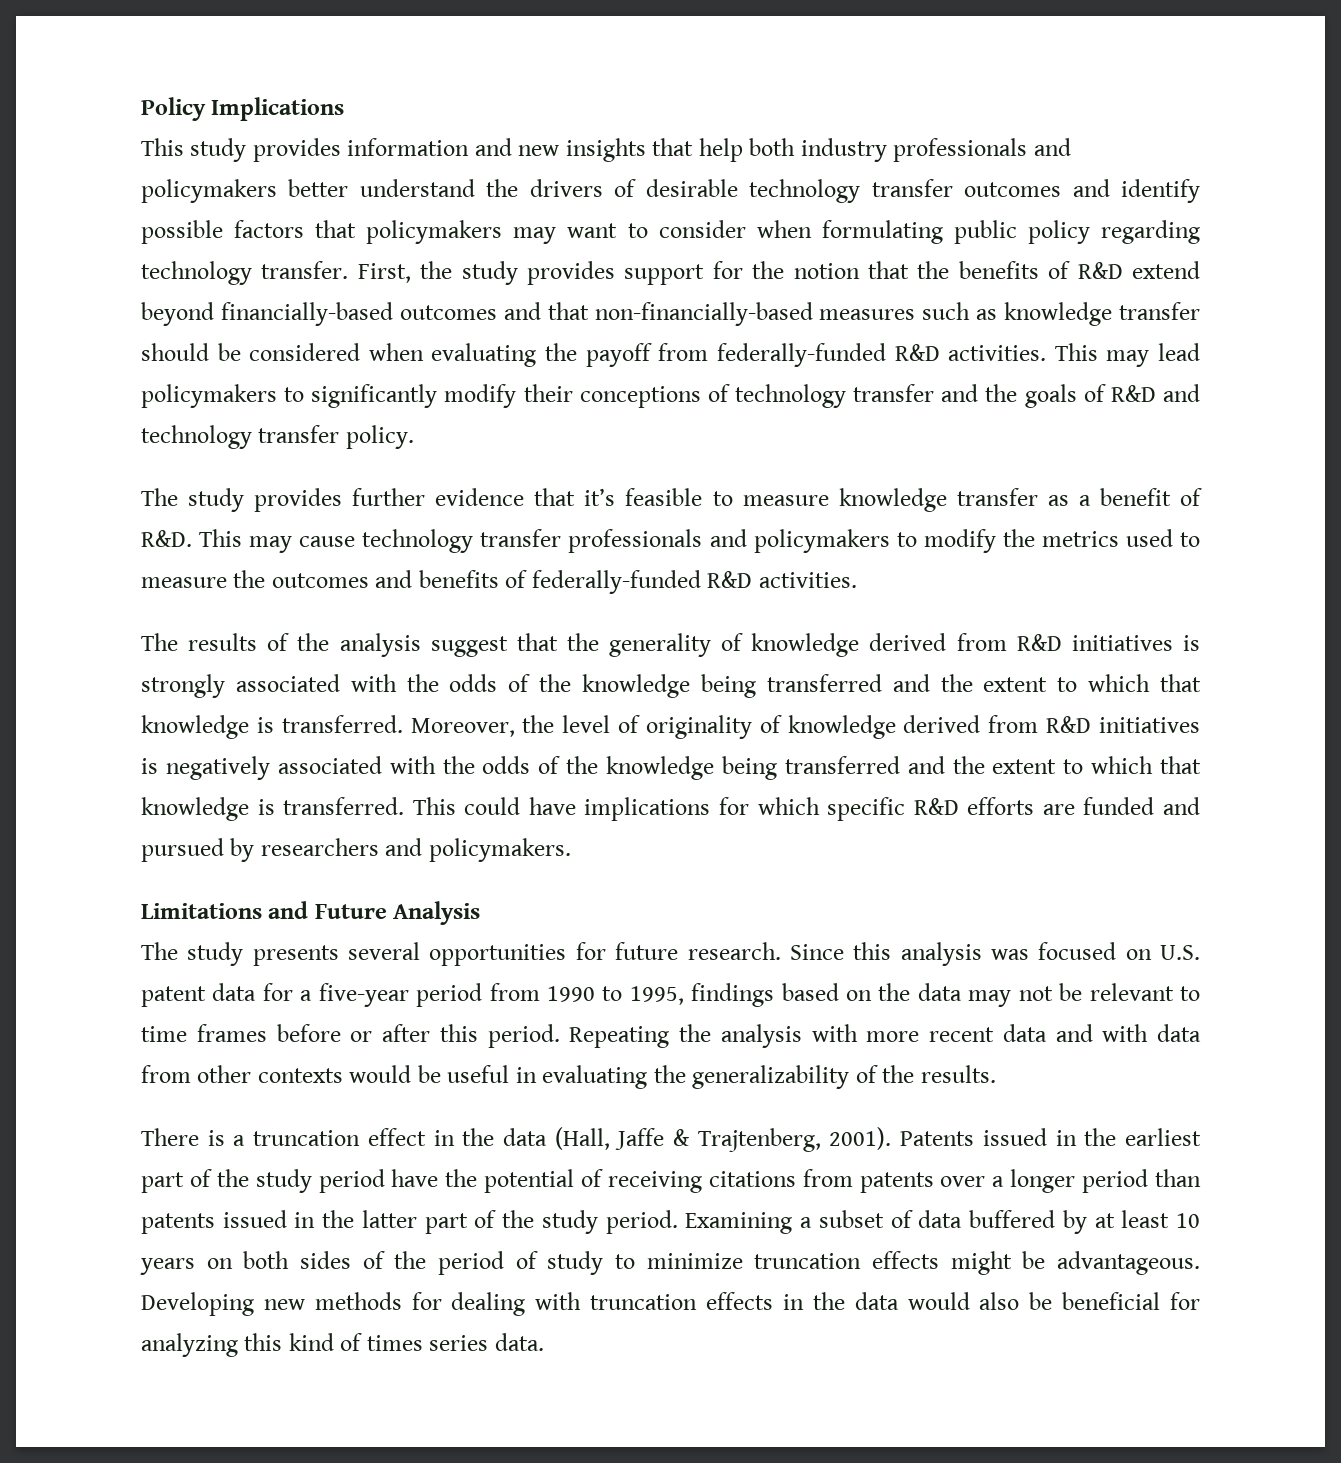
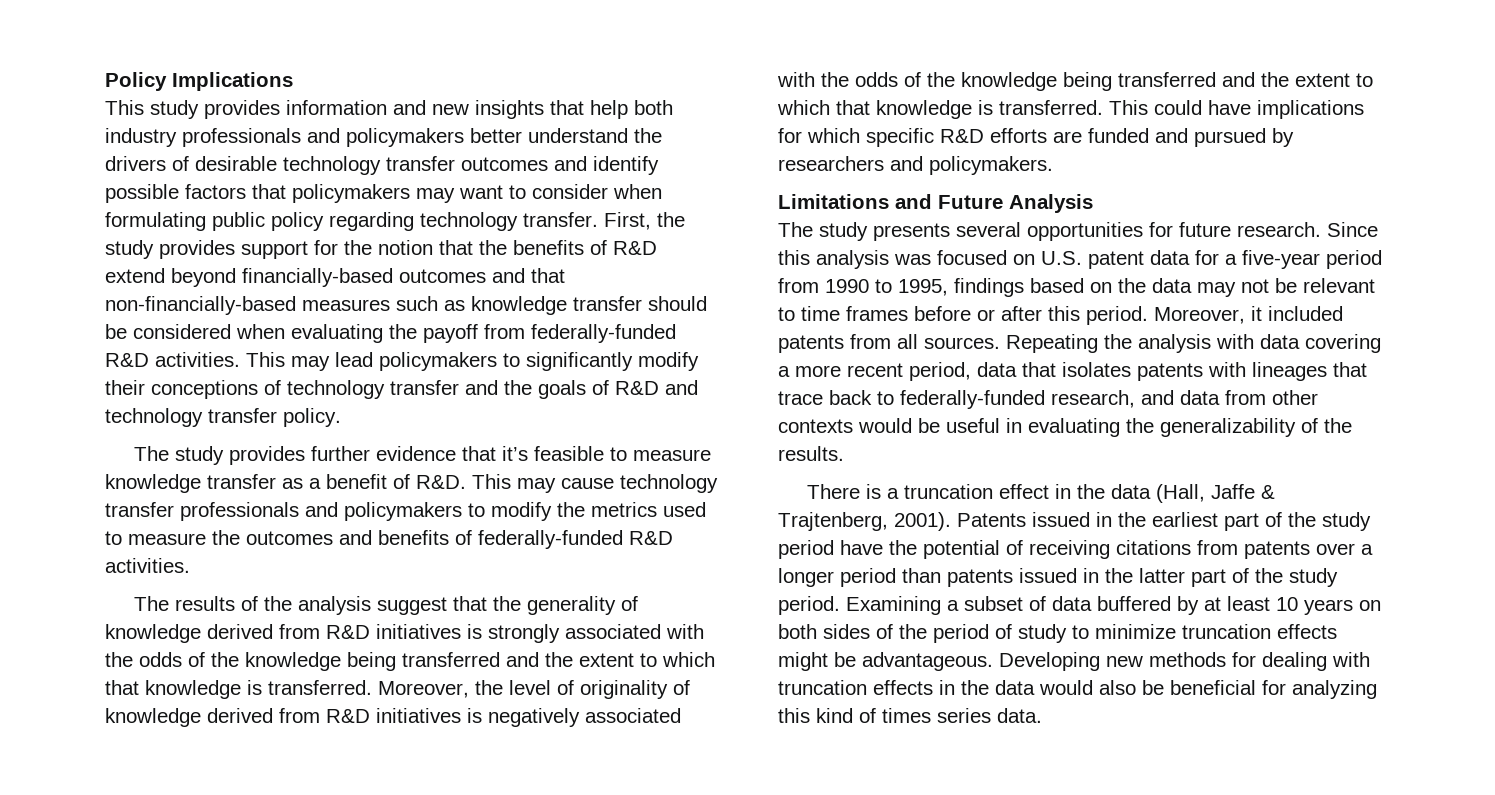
- Repeating the analysis with more recent data and with data from other contexts would be useful in evaluating the generalizability of the results.
+ Moreover, it included patents from all sources. Repeating the analysis with data covering a more recent period, data that isolates patents with lineages that trace back to federally-funded research, and data from other contexts would be useful in evaluating the generalizability of the results.

